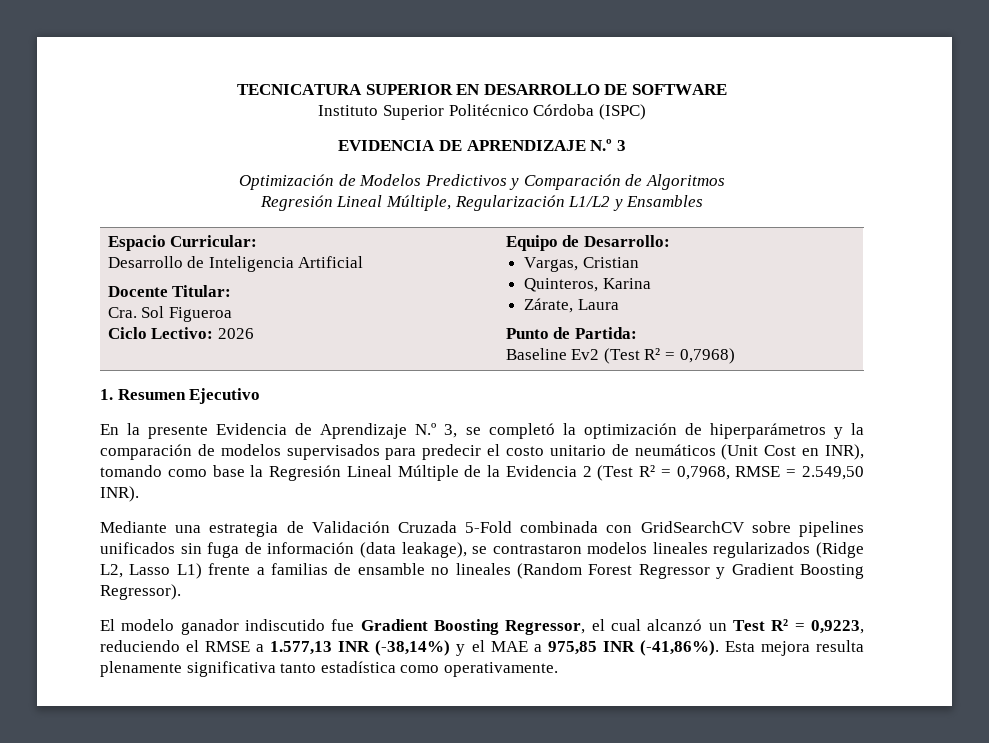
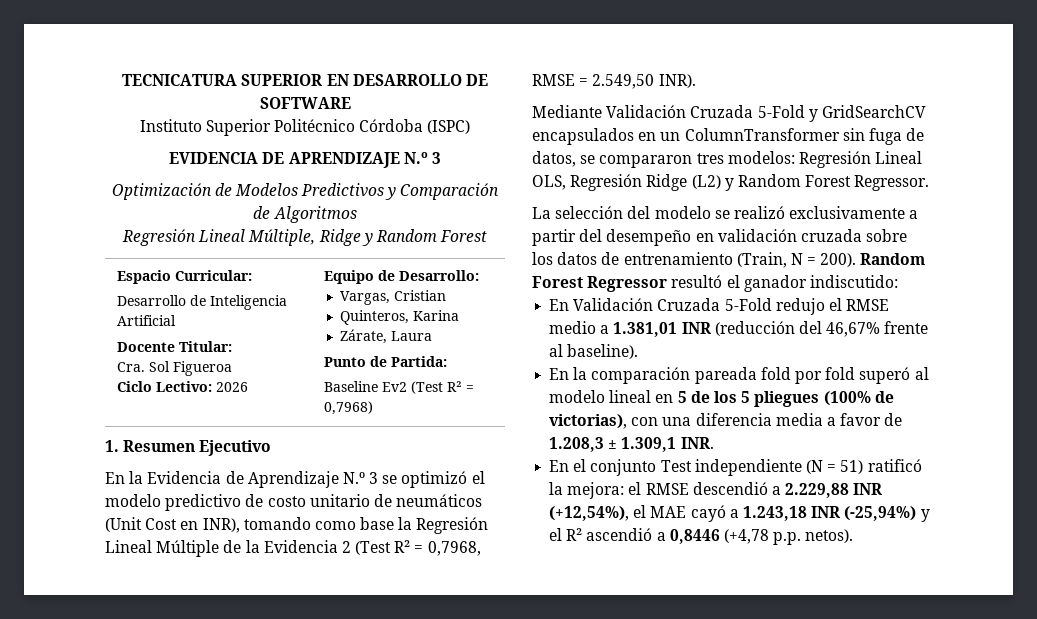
- Regresión Lineal Múltiple, Regularización L1/L2 y Ensambles
+ Regresión Lineal Múltiple, Ridge y Random Forest
- En la presente Evidencia de Aprendizaje N.º 3, se completó la optimización de hiperparámetros y la comparación de modelos supervisados para predecir el costo unitario de neumáticos (Unit Cost en INR), tomando como base la Regresión Lineal Múltiple de la Evidencia 2 (Test R² = 0,7968, RMSE = 2.549,50 INR).
+ En la Evidencia de Aprendizaje N.º 3 se optimizó el modelo predictivo de costo unitario de neumáticos (Unit Cost en INR), tomando como base la Regresión Lineal Múltiple de la Evidencia 2 (Test R² = 0,7968, RMSE = 2.549,50 INR).
- Mediante una estrategia de Validación Cruzada 5-Fold combinada con GridSearchCV sobre pipelines unificados sin fuga de información (data leakage), se contrastaron modelos lineales regularizados (Ridge L2, Lasso L1) frente a familias de ensamble no lineales (Random Forest Regressor y Gradient Boosting Regressor).
- El modelo ganador indiscutido fue Gradient Boosting Regressor, el cual alcanzó un Test R² = 0,9223, reduciendo el RMSE a 1.577,13 INR (-38,14%) y el MAE a 975,85 INR (-41,86%). Esta mejora resulta plenamente significativa tanto estadística como operativamente.
+ Mediante Validación Cruzada 5-Fold y GridSearchCV encapsulados en un ColumnTransformer sin fuga de datos, se compararon tres modelos: Regresión Lineal OLS, Regresión Ridge (L2) y Random Forest Regressor.
+ La selección del modelo se realizó exclusivamente a partir del desempeño en validación cruzada sobre los datos de entrenamiento (Train, N = 200). Random Forest Regressor resultó el ganador indiscutido:
+ En Validación Cruzada 5-Fold redujo el RMSE medio a 1.381,01 INR (reducción del 46,67% frente al baseline).
+ En la comparación pareada fold por fold superó al modelo lineal en 5 de los 5 pliegues (100% de victorias), con una diferencia media a favor de 1.208,3 ± 1.309,1 INR.
+ En el conjunto Test independiente (N = 51) ratificó la mejora: el RMSE descendió a 2.229,88 INR (+12,54%), el MAE cayó a 1.243,18 INR (-25,94%) y el R² ascendió a 0,8446 (+4,78 p.p. netos).

